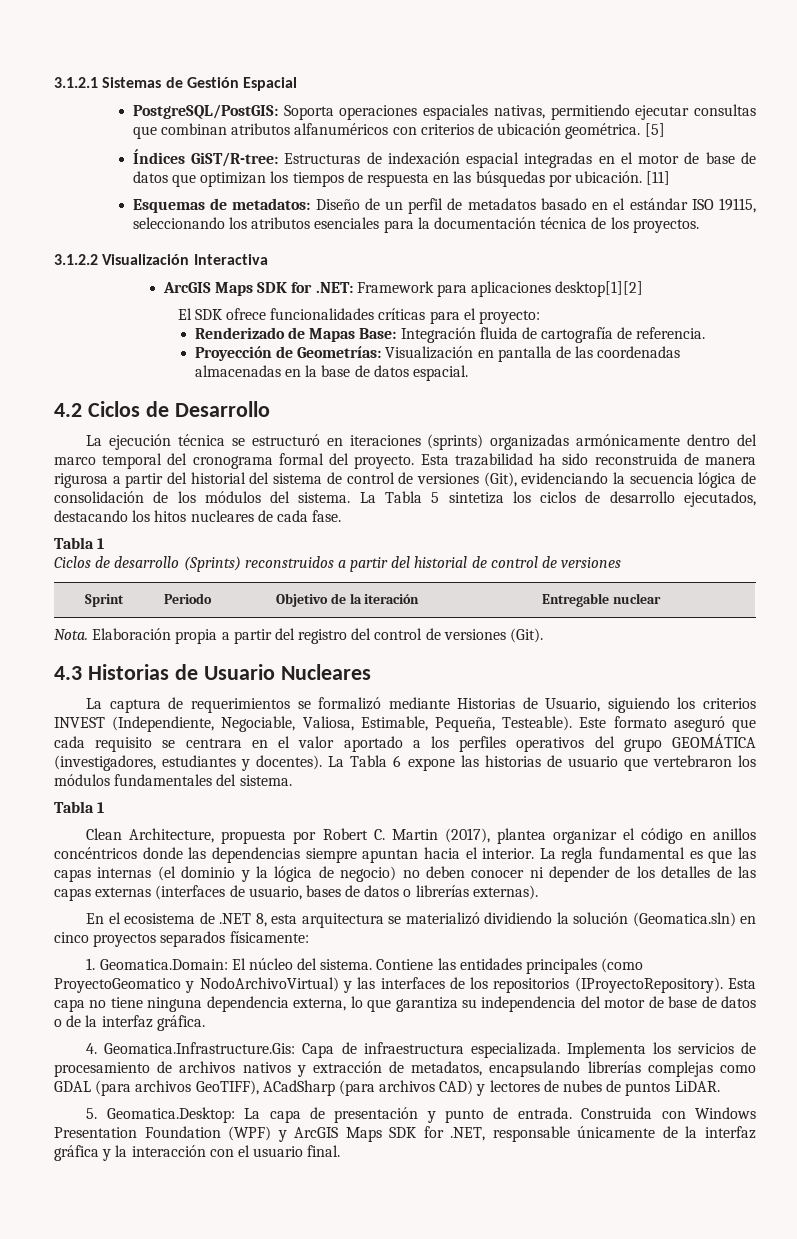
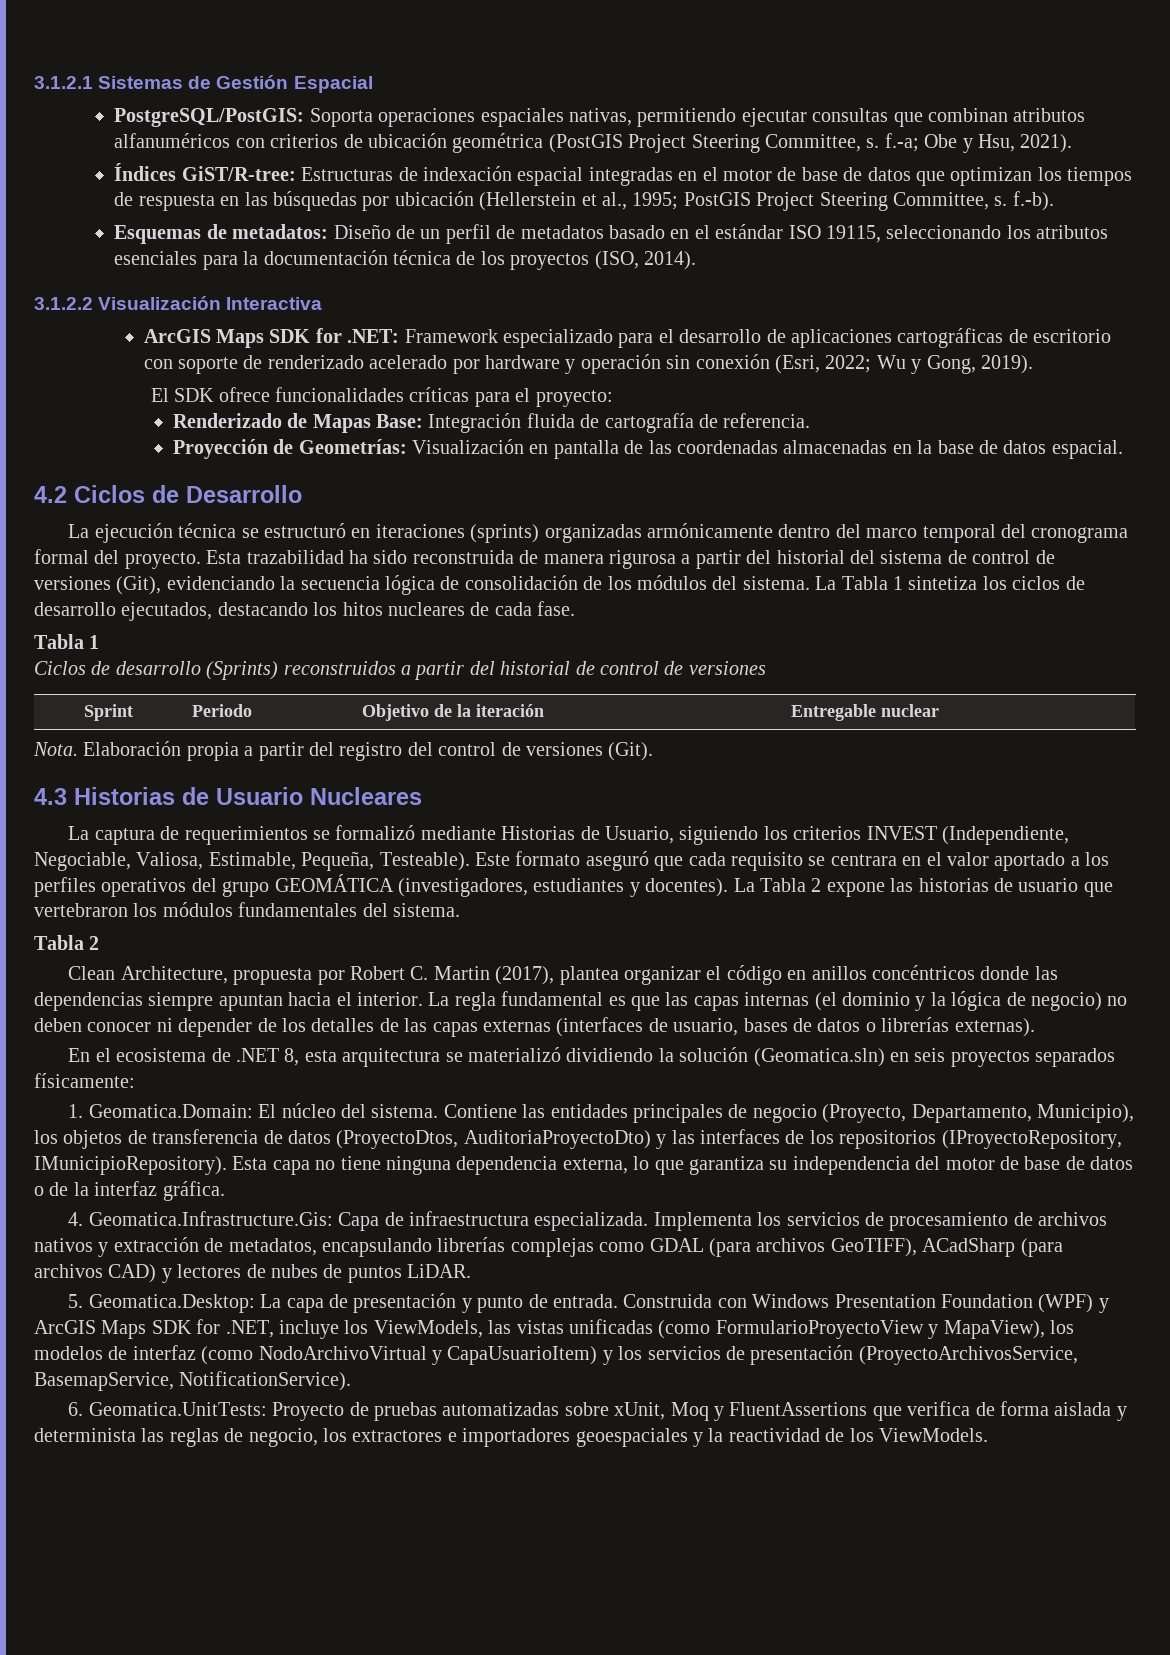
- PostgreSQL/PostGIS: Soporta operaciones espaciales nativas, permitiendo ejecutar consultas que combinan atributos alfanuméricos con criterios de ubicación geométrica. [5]
+ PostgreSQL/PostGIS: Soporta operaciones espaciales nativas, permitiendo ejecutar consultas que combinan atributos alfanuméricos con criterios de ubicación geométrica (PostGIS Project Steering Committee, s. f.-a; Obe y Hsu, 2021).
- Índices GiST/R-tree: Estructuras de indexación espacial integradas en el motor de base de datos que optimizan los tiempos de respuesta en las búsquedas por ubicación. [11]
+ Índices GiST/R-tree: Estructuras de indexación espacial integradas en el motor de base de datos que optimizan los tiempos de respuesta en las búsquedas por ubicación (Hellerstein et al., 1995; PostGIS Project Steering Committee, s. f.-b).
- Esquemas de metadatos: Diseño de un perfil de metadatos basado en el estándar ISO 19115, seleccionando los atributos esenciales para la documentación técnica de los proyectos.
+ Esquemas de metadatos: Diseño de un perfil de metadatos basado en el estándar ISO 19115, seleccionando los atributos esenciales para la documentación técnica de los proyectos (ISO, 2014).
- ArcGIS Maps SDK for .NET: Framework para aplicaciones desktop[1][2]
+ ArcGIS Maps SDK for .NET: Framework especializado para el desarrollo de aplicaciones cartográficas de escritorio con soporte de renderizado acelerado por hardware y operación sin conexión (Esri, 2022; Wu y Gong, 2019).
- La Tabla 5 sintetiza los ciclos de desarrollo ejecutados, destacando los hitos nucleares de cada fase.
+ La Tabla 1 sintetiza los ciclos de desarrollo ejecutados, destacando los hitos nucleares de cada fase.
- La Tabla 6 expone las historias de usuario que vertebraron los módulos fundamentales del sistema.
- Tabla 1
+ La Tabla 2 expone las historias de usuario que vertebraron los módulos fundamentales del sistema.
+ Tabla 2
- En el ecosistema de .NET 8, esta arquitectura se materializó dividiendo la solución (Geomatica.sln) en cinco proyectos separados físicamente:
+ En el ecosistema de .NET 8, esta arquitectura se materializó dividiendo la solución (Geomatica.sln) en seis proyectos separados físicamente:
- Contiene las entidades principales (como ProyectoGeomatico y NodoArchivoVirtual) y las interfaces de los repositorios (IProyectoRepository).
+ Contiene las entidades principales de negocio (Proyecto, Departamento, Municipio), los objetos de transferencia de datos (ProyectoDtos, AuditoriaProyectoDto) y las interfaces de los repositorios (IProyectoRepository, IMunicipioRepository).
- Construida con Windows Presentation Foundation (WPF) y ArcGIS Maps SDK for .NET, responsable únicamente de la interfaz gráfica y la interacción con el usuario final.
+ Construida con Windows Presentation Foundation (WPF) y ArcGIS Maps SDK for .NET, incluye los ViewModels, las vistas unificadas (como FormularioProyectoView y MapaView), los modelos de interfaz (como NodoArchivoVirtual y CapaUsuarioItem) y los servicios de presentación (ProyectoArchivosService, BasemapService, NotificationService).
+ 6. Geomatica.UnitTests: Proyecto de pruebas automatizadas sobre xUnit, Moq y FluentAssertions que verifica de forma aislada y determinista las reglas de negocio, los extractores e importadores geoespaciales y la reactividad de los ViewModels.

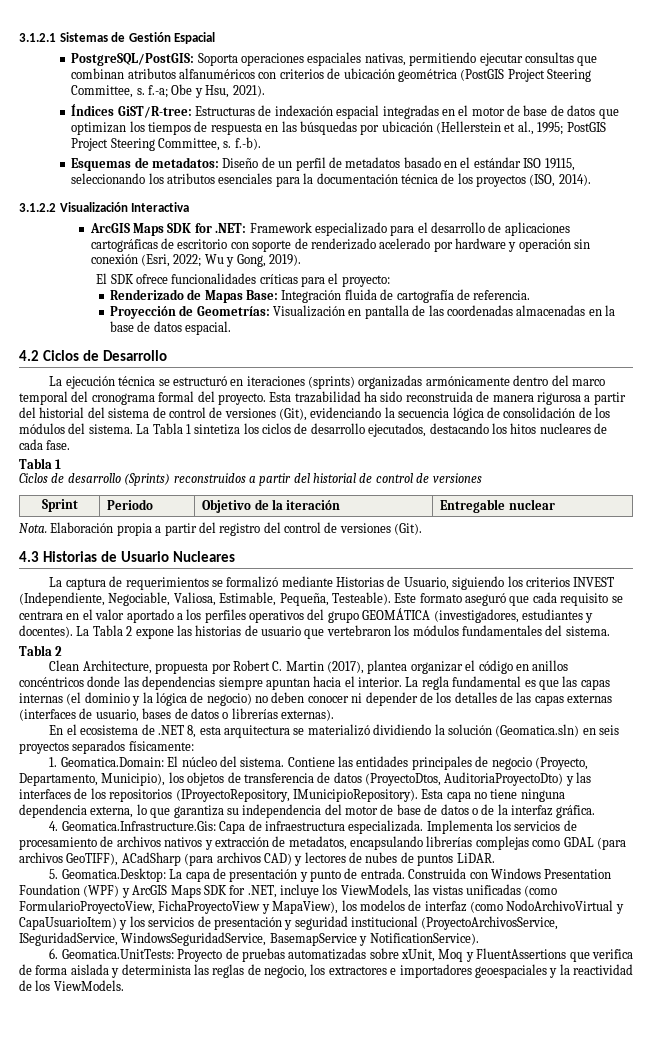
- Construida con Windows Presentation Foundation (WPF) y ArcGIS Maps SDK for .NET, incluye los ViewModels, las vistas unificadas (como FormularioProyectoView y MapaView), los modelos de interfaz (como NodoArchivoVirtual y CapaUsuarioItem) y los servicios de presentación (ProyectoArchivosService, BasemapService, NotificationService).
+ Construida con Windows Presentation Foundation (WPF) y ArcGIS Maps SDK for .NET, incluye los ViewModels, las vistas unificadas (como FormularioProyectoView, FichaProyectoView y MapaView), los modelos de interfaz (como NodoArchivoVirtual y CapaUsuarioItem) y los servicios de presentación y seguridad institucional (ProyectoArchivosService, ISeguridadService, WindowsSeguridadService, BasemapService y NotificationService).

